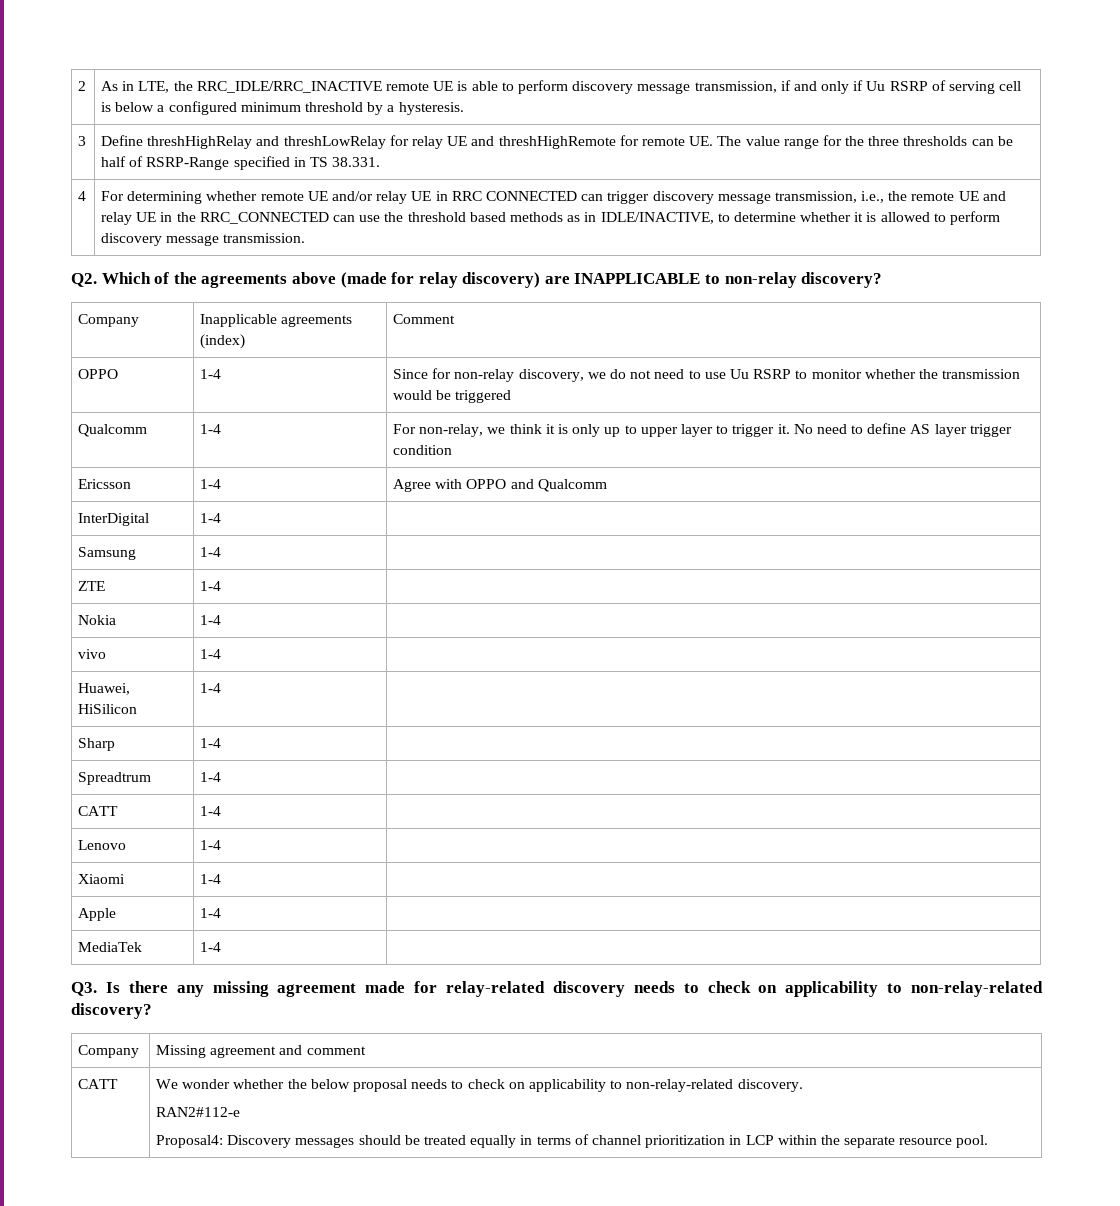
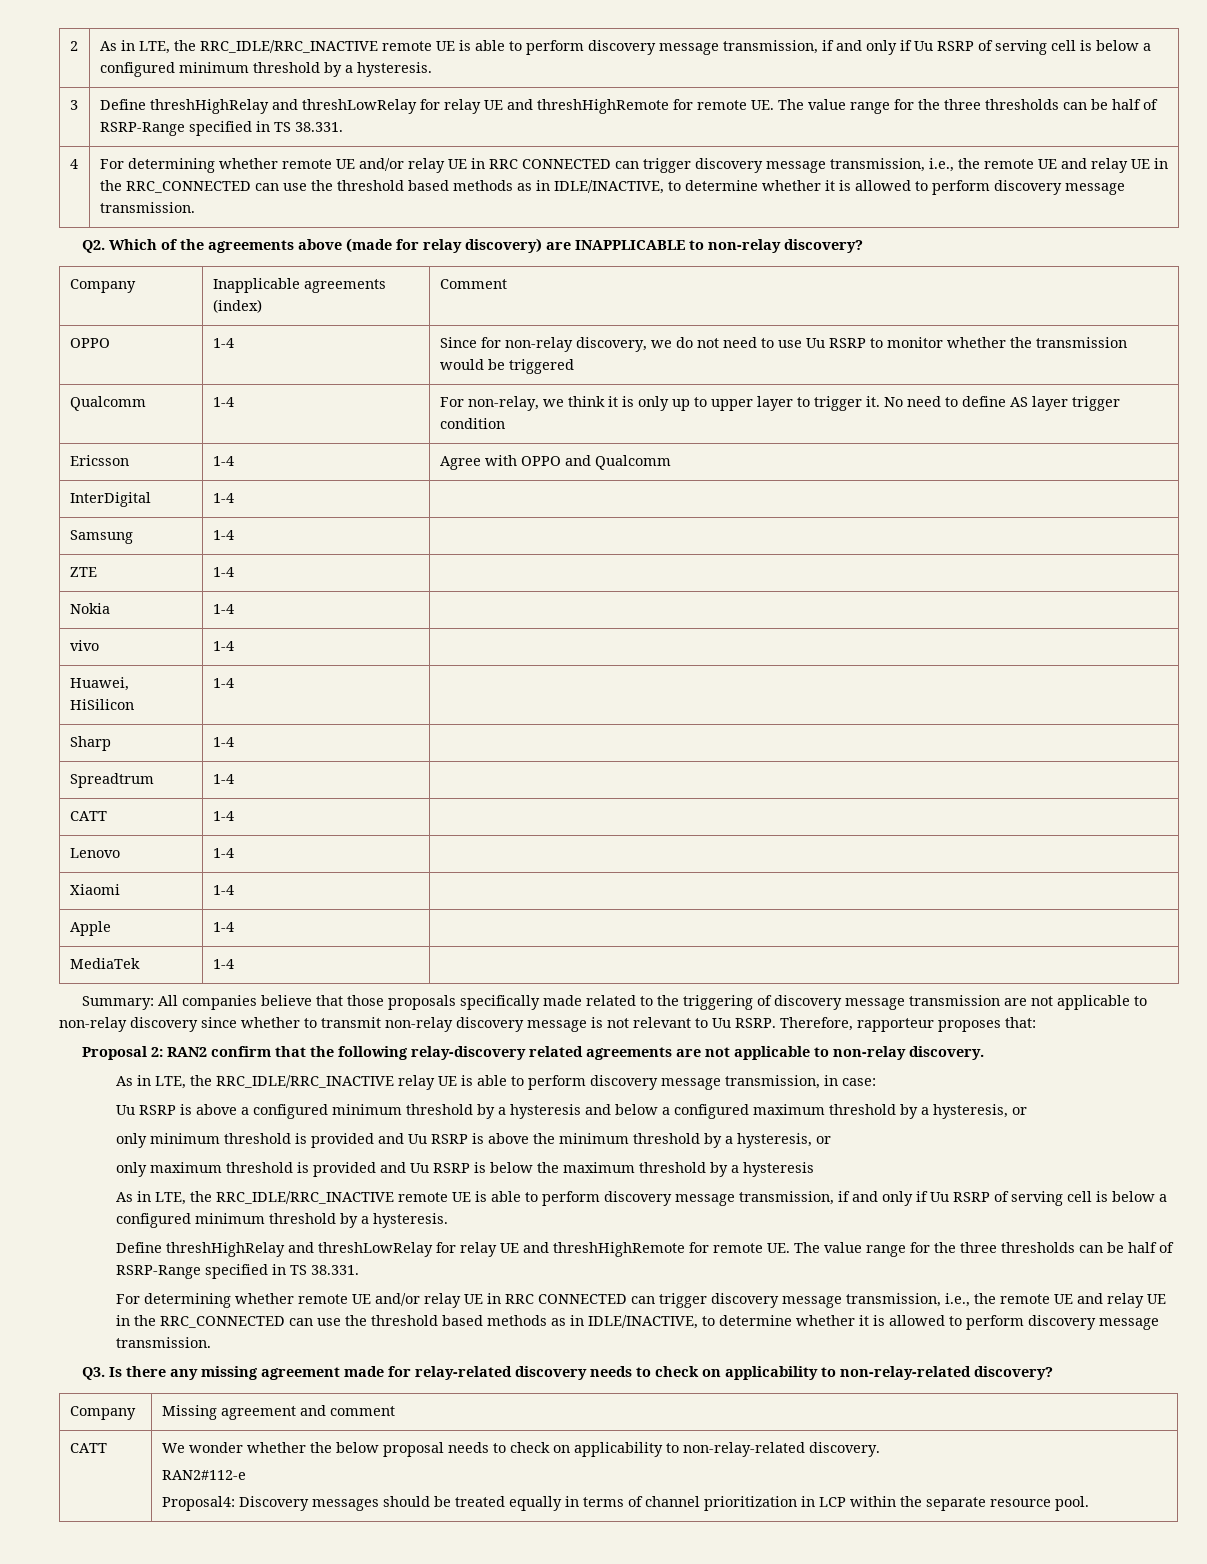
+ Summary: All companies believe that those proposals specifically made related to the triggering of discovery message transmission are not applicable to non-relay discovery since whether to transmit non-relay discovery message is not relevant to Uu RSRP. Therefore, rapporteur proposes that:
+ Proposal 2: RAN2 confirm that the following relay-discovery related agreements are not applicable to non-relay discovery.
+ As in LTE, the RRC_IDLE/RRC_INACTIVE relay UE is able to perform discovery message transmission, in case:
+ Uu RSRP is above a configured minimum threshold by a hysteresis and below a configured maximum threshold by a hysteresis, or
+ only minimum threshold is provided and Uu RSRP is above the minimum threshold by a hysteresis, or
+ only maximum threshold is provided and Uu RSRP is below the maximum threshold by a hysteresis
+ As in LTE, the RRC_IDLE/RRC_INACTIVE remote UE is able to perform discovery message transmission, if and only if Uu RSRP of serving cell is below a configured minimum threshold by a hysteresis.
+ Define threshHighRelay and threshLowRelay for relay UE and threshHighRemote for remote UE. The value range for the three thresholds can be half of RSRP-Range specified in TS 38.331.
+ For determining whether remote UE and/or relay UE in RRC CONNECTED can trigger discovery message transmission, i.e., the remote UE and relay UE in the RRC_CONNECTED can use the threshold based methods as in IDLE/INACTIVE, to determine whether it is allowed to perform discovery message transmission.

